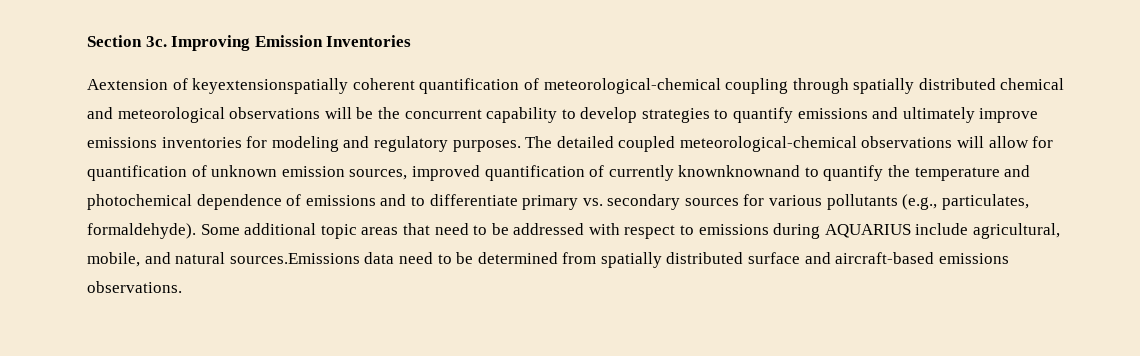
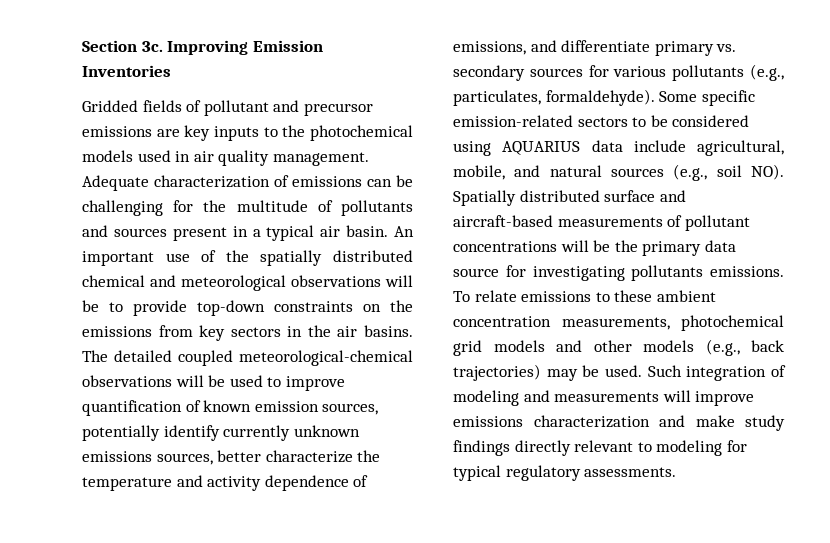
- Aextension of keyextensionspatially coherent quantification of meteorological-chemical coupling through spatially distributed chemical and meteorological observations will be the concurrent capability to develop strategies to quantify emissions and ultimately improve emissions inventories for modeling and regulatory purposes.
+ Gridded fields of pollutant and precursor emissions are key inputs to the photochemical models used in air quality management. Adequate characterization of emissions can be challenging for the multitude of pollutants and sources present in a typical air basin. An important use of the spatially distributed chemical and meteorological observations will be to provide top-down constraints on the emissions from key sectors in the air basins.
- The detailed coupled meteorological-chemical observations will allow for quantification of unknown emission sources, improved quantification of currently knownknownand to quantify the temperature and photochemical dependence of emissions and to differentiate primary vs. secondary sources for various pollutants (e.g., particulates, formaldehyde).
+ The detailed coupled meteorological-chemical observations will be used to improve quantification of known emission sources, potentially identify currently unknown emissions sources, better characterize the temperature and activity dependence of emissions, and differentiate primary vs. secondary sources for various pollutants (e.g., particulates, formaldehyde).
- Some additional topic areas that need to be addressed with respect to emissions during AQUARIUS include agricultural, mobile, and natural sources.Emissions data need to be determined from spatially distributed surface and aircraft-based emissions observations.
+ Some specific emission-related sectors to be considered using AQUARIUS data include agricultural, mobile, and natural sources (e.g., soil NO). Spatially distributed surface and aircraft-based measurements of pollutant concentrations will be the primary data source for investigating pollutants emissions. To relate emissions to these ambient concentration measurements, photochemical grid models and other models (e.g., back trajectories) may be used. Such integration of modeling and measurements will improve emissions characterization and make study findings directly relevant to modeling for typical regulatory assessments.

